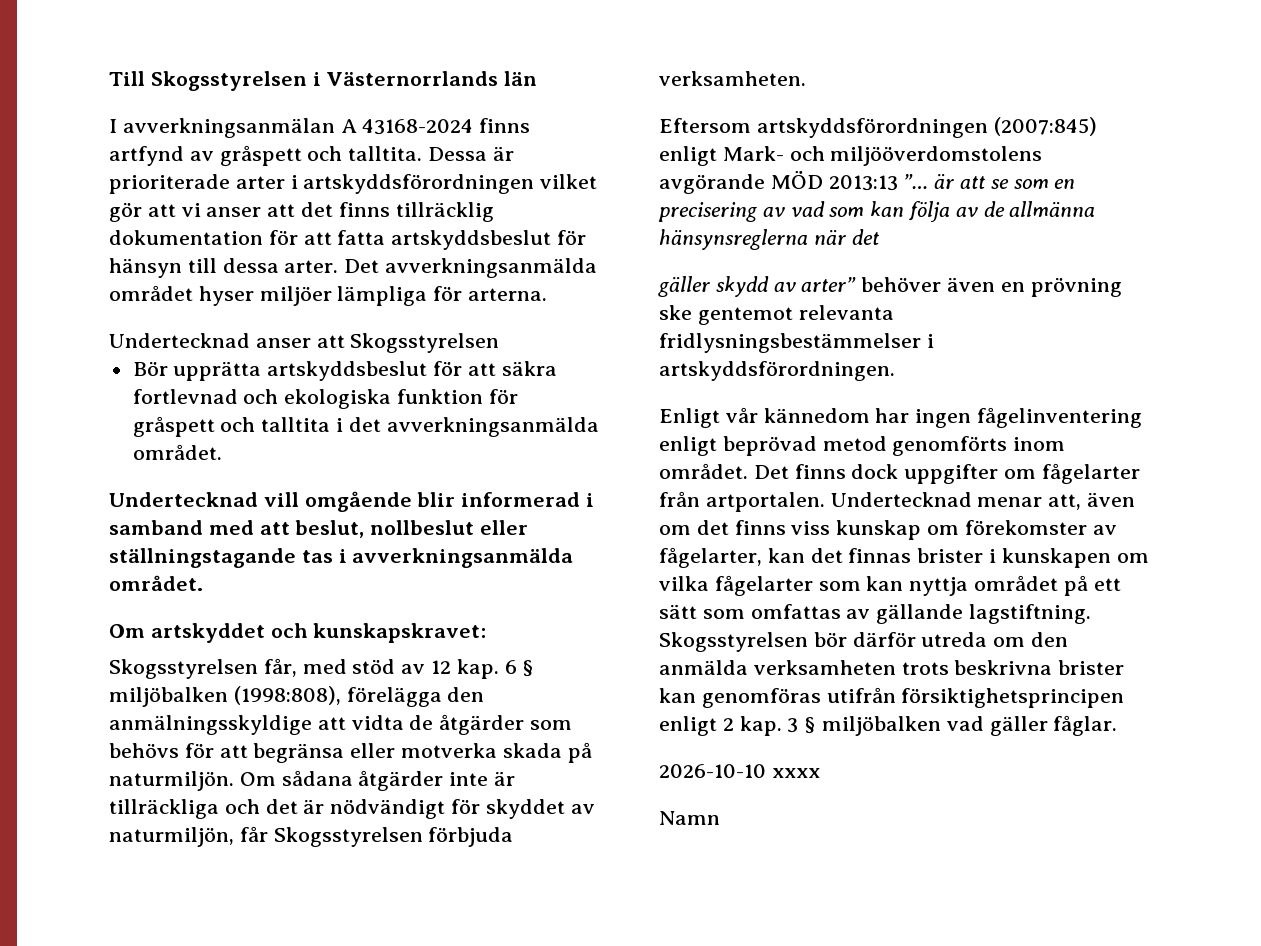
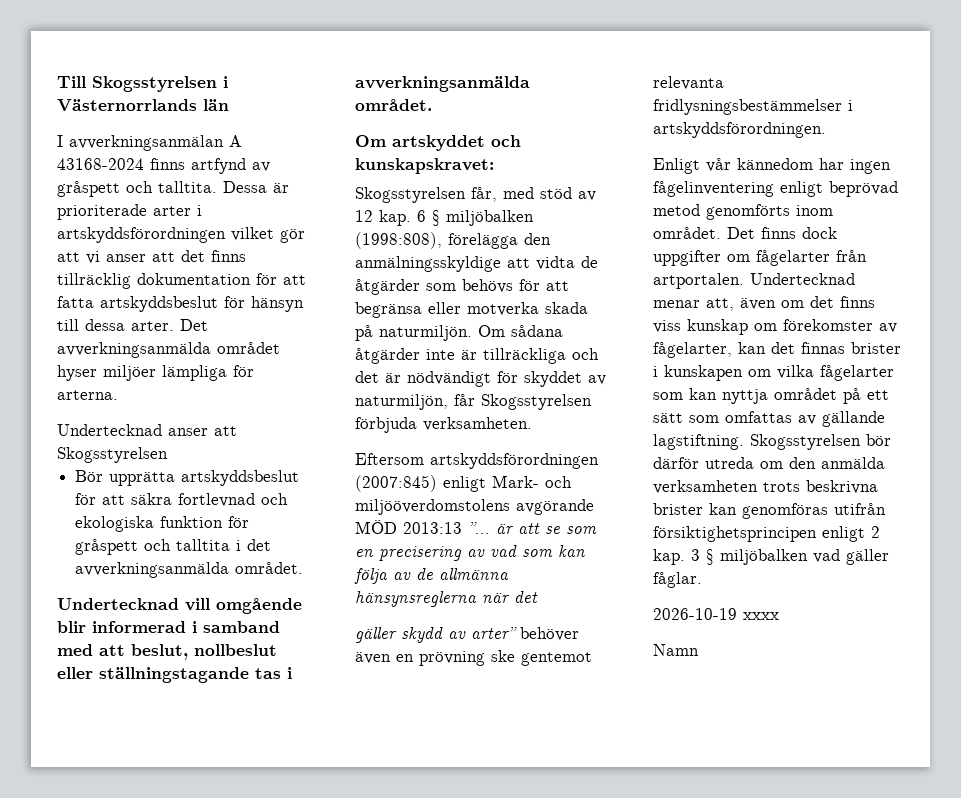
- 2026-10-10 xxxx
+ 2026-10-19 xxxx

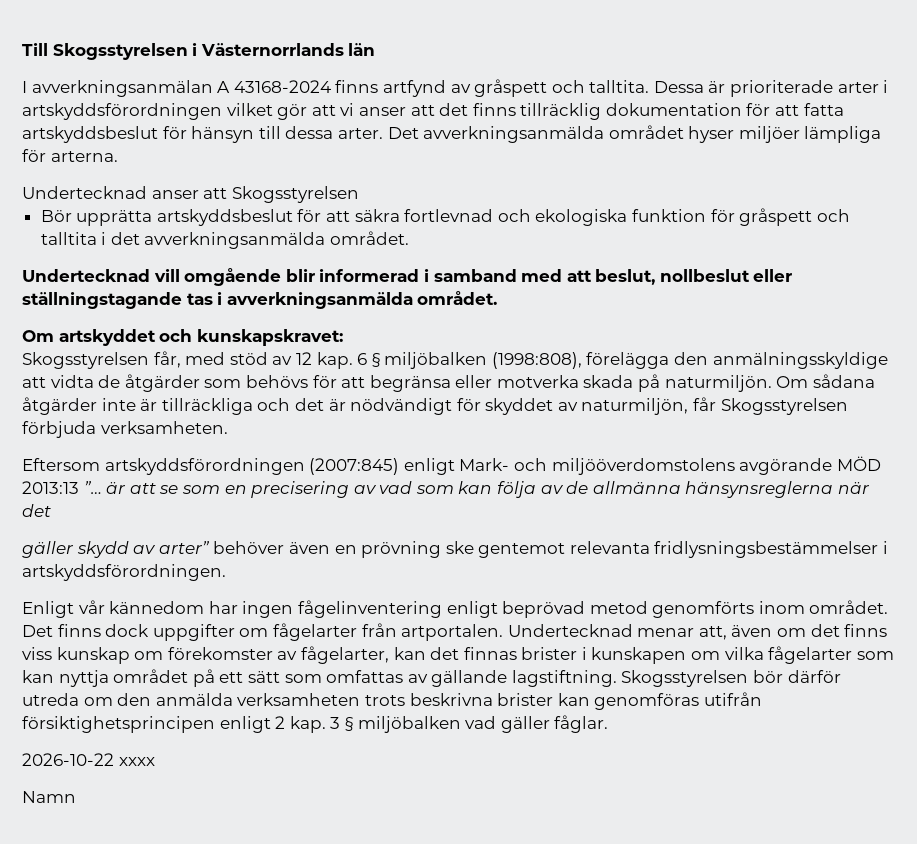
- 2026-10-19 xxxx
+ 2026-10-22 xxxx

